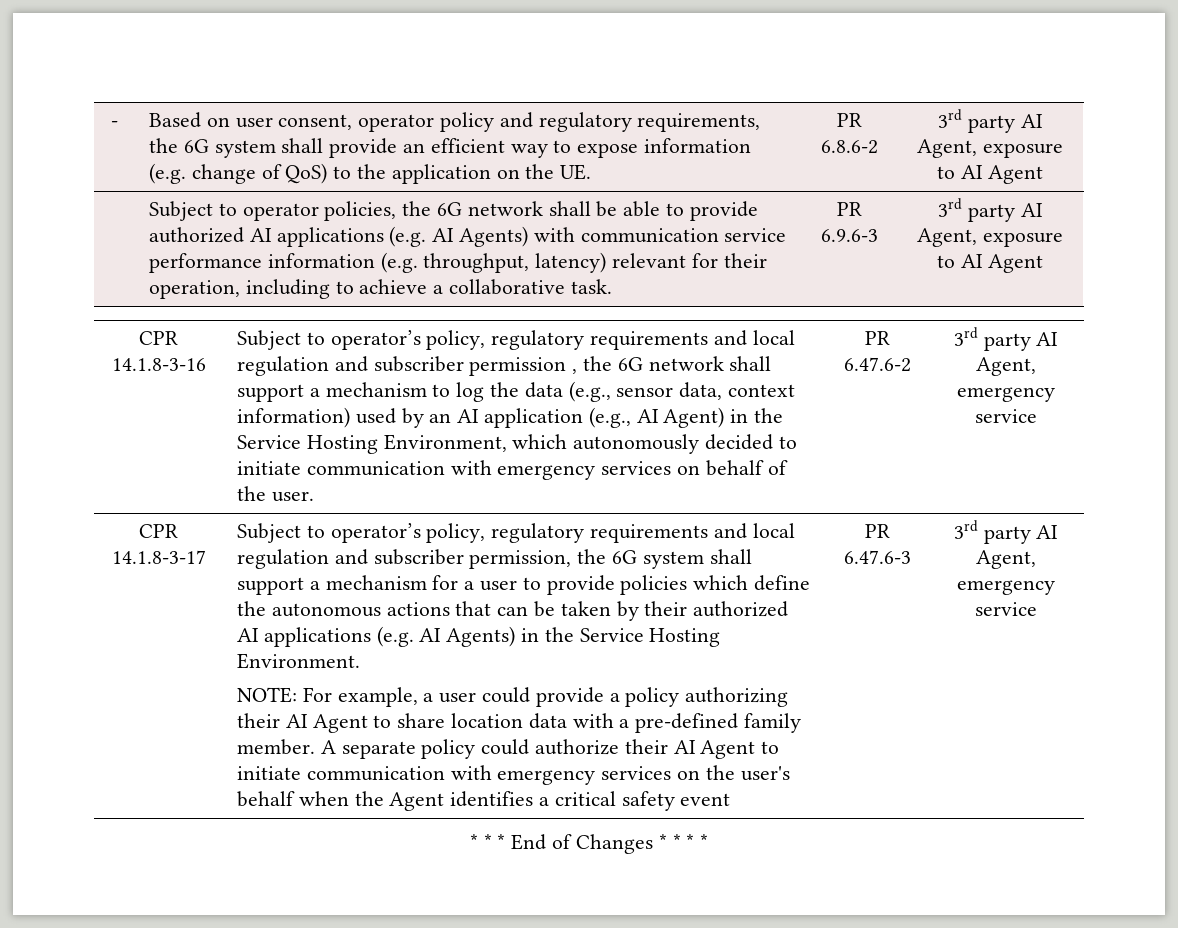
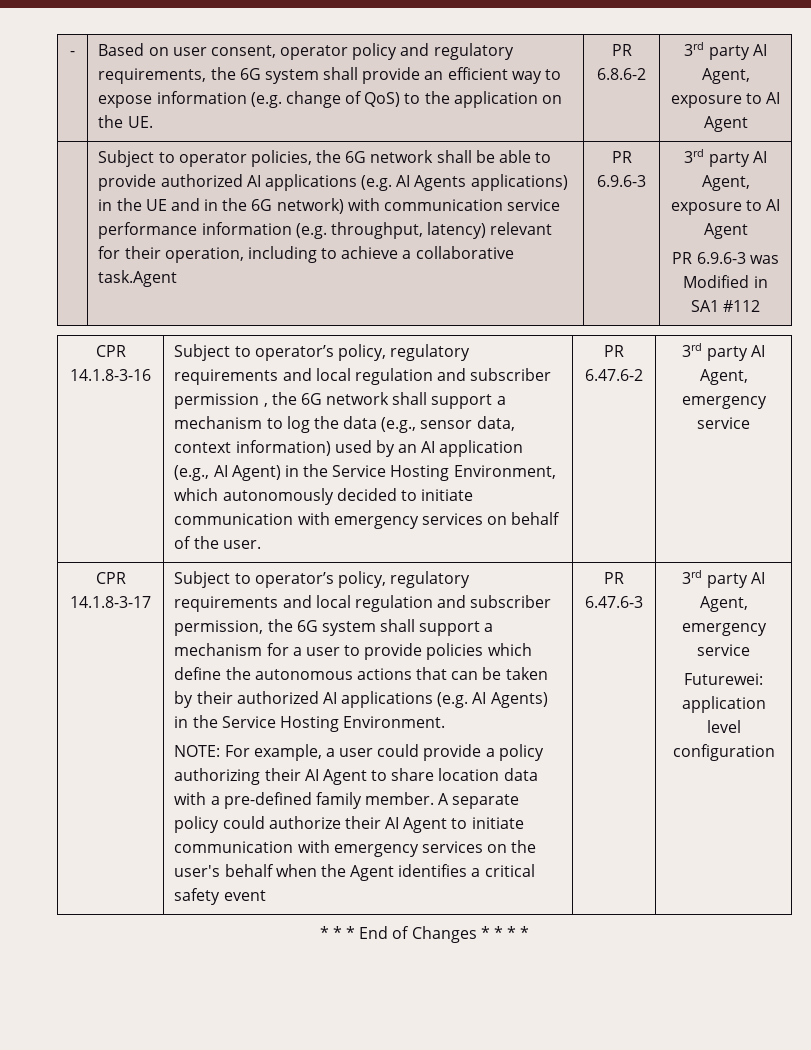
- Subject to operator policies, the 6G network shall be able to provide authorized AI applications (e.g. AI Agents) with communication service performance information (e.g. throughput, latency) relevant for their operation, including to achieve a collaborative task.
+ Subject to operator policies, the 6G network shall be able to provide authorized AI applications (e.g. AI Agents applications) in the UE and in the 6G network) with communication service performance information (e.g. throughput, latency) relevant for their operation, including to achieve a collaborative task.Agent
+ PR 6.9.6-3 was Modified in SA1 #112
+ Futurewei: application level configuration

